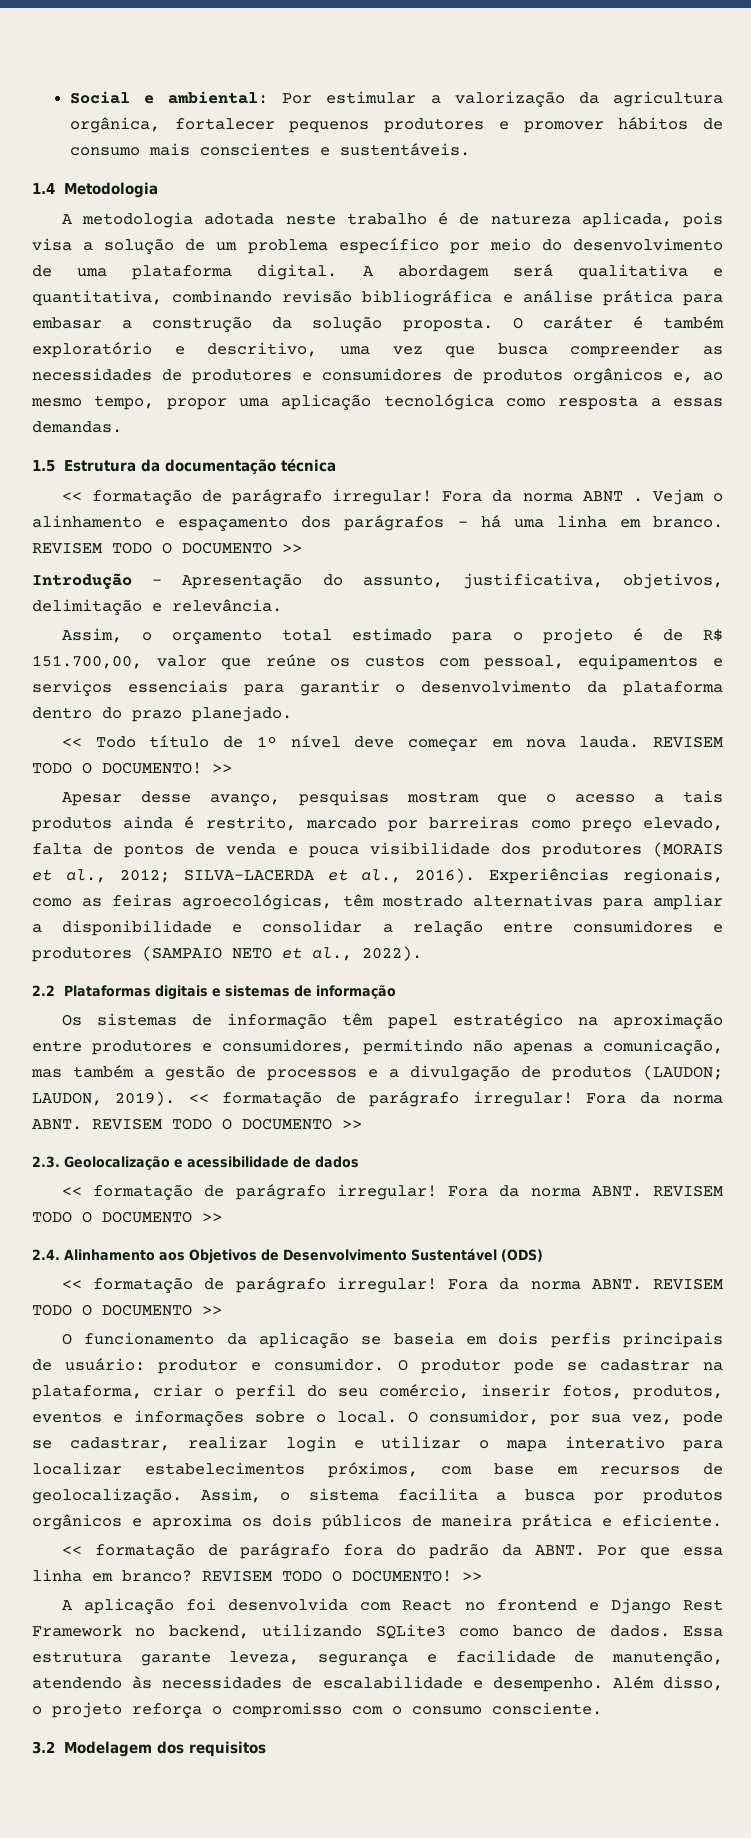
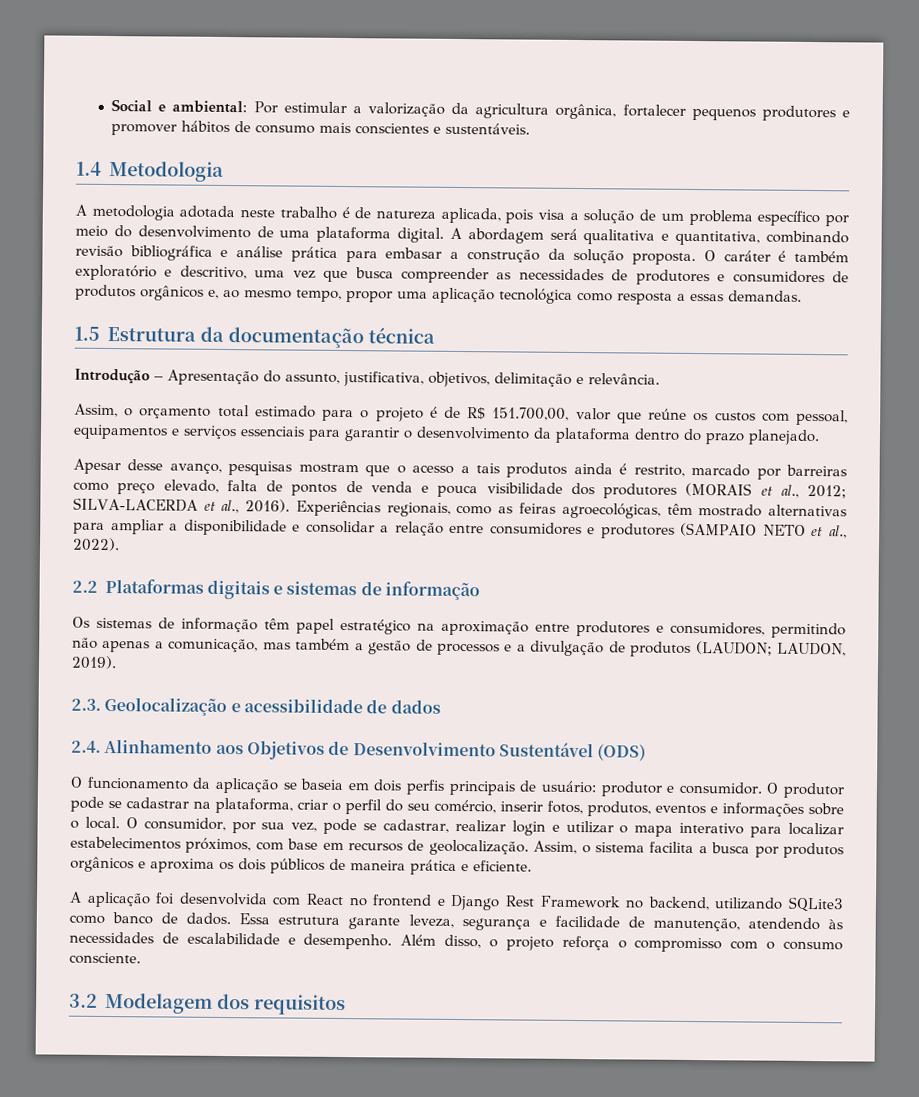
- << formatação de parágrafo irregular! Fora da norma ABNT . Vejam o alinhamento e espaçamento dos parágrafos – há uma linha em branco. REVISEM TODO O DOCUMENTO >>
- << Todo título de 1º nível deve começar em nova lauda. REVISEM TODO O DOCUMENTO! >>
- Os sistemas de informação têm papel estratégico na aproximação entre produtores e consumidores, permitindo não apenas a comunicação, mas também a gestão de processos e a divulgação de produtos (LAUDON; LAUDON, 2019). << formatação de parágrafo irregular! Fora da norma ABNT. REVISEM TODO O DOCUMENTO >>
+ Os sistemas de informação têm papel estratégico na aproximação entre produtores e consumidores, permitindo não apenas a comunicação, mas também a gestão de processos e a divulgação de produtos (LAUDON; LAUDON, 2019).
  2.3. Geolocalização e acessibilidade de dados
- << formatação de parágrafo irregular! Fora da norma ABNT. REVISEM TODO O DOCUMENTO >>
  2.4. Alinhamento aos Objetivos de Desenvolvimento Sustentável (ODS)
- << formatação de parágrafo irregular! Fora da norma ABNT. REVISEM TODO O DOCUMENTO >>
- << formatação de parágrafo fora do padrão da ABNT. Por que essa linha em branco? REVISEM TODO O DOCUMENTO! >>

